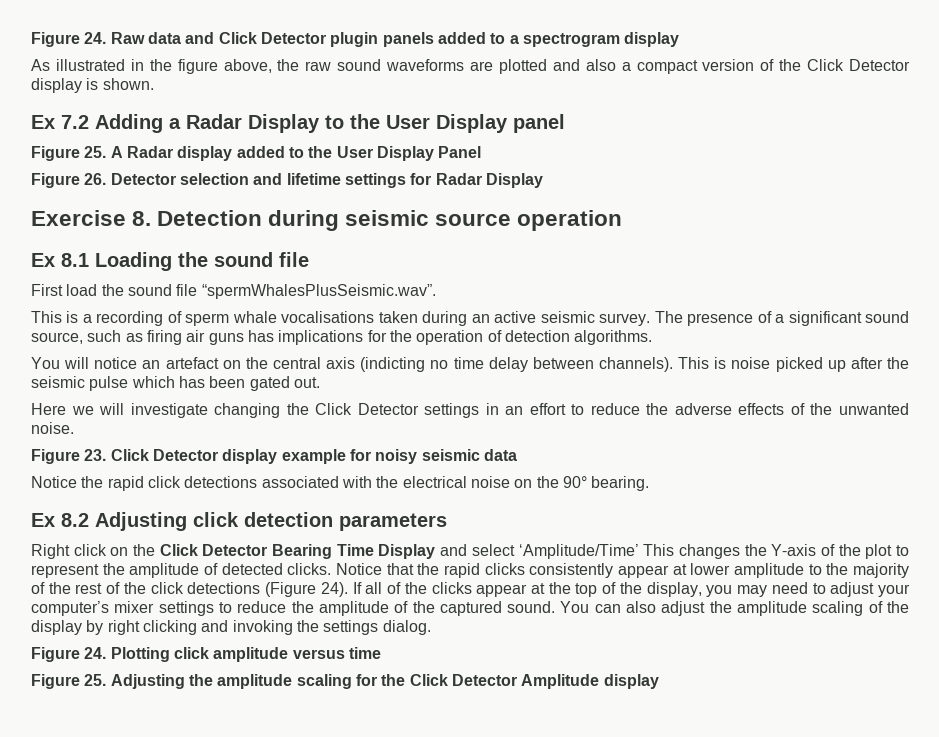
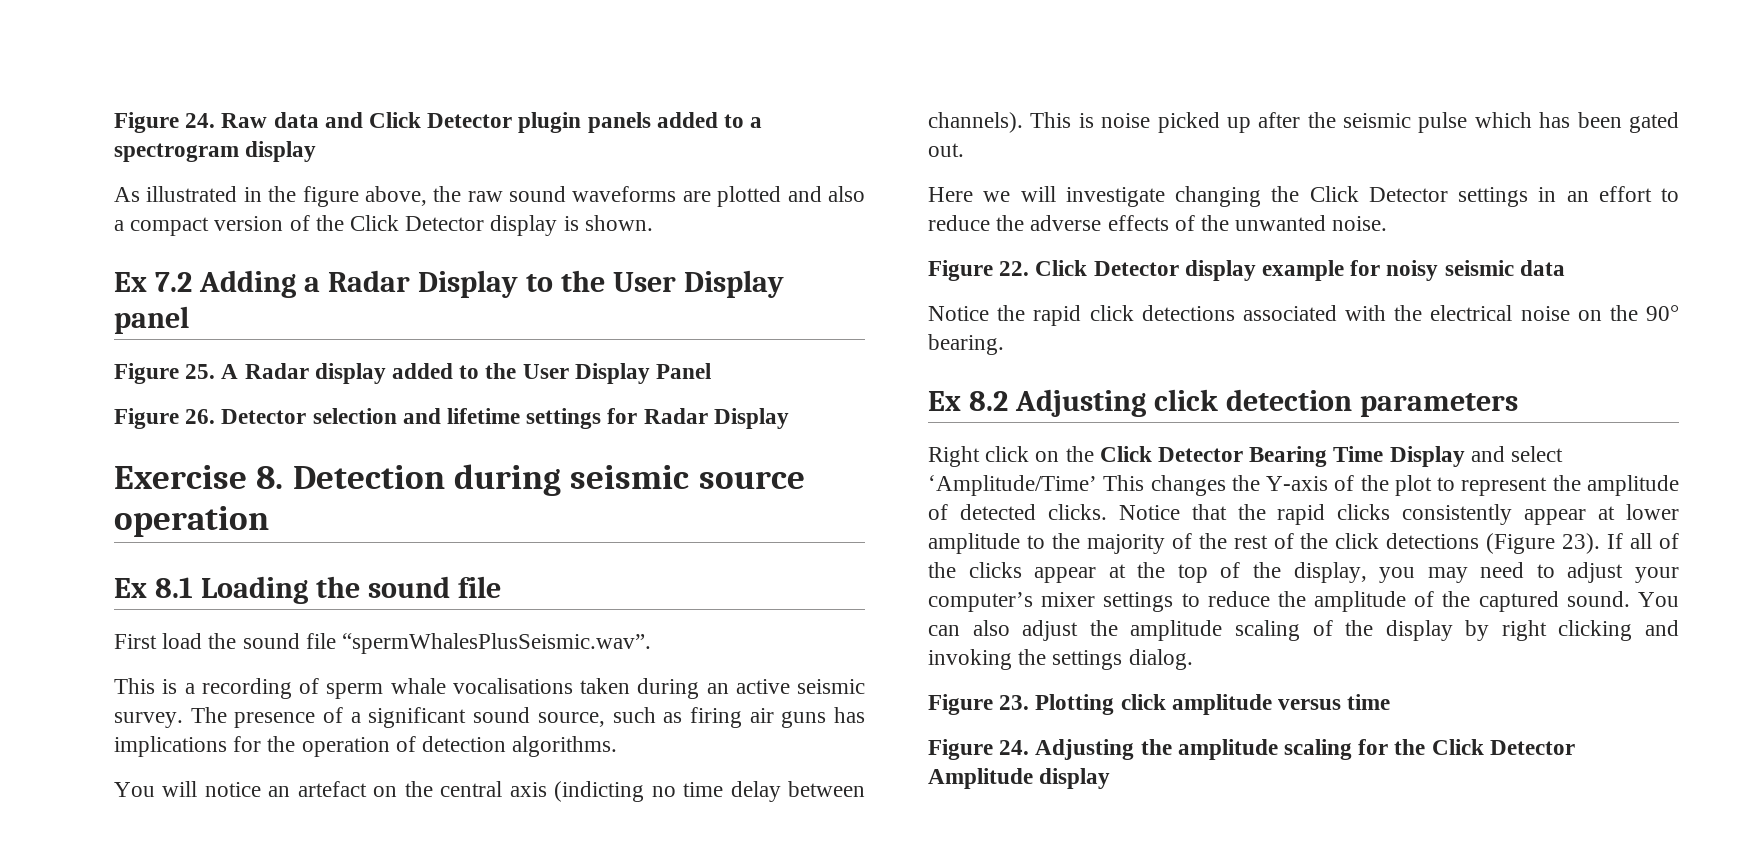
- Figure 23. Click Detector display example for noisy seismic data
+ Figure 22. Click Detector display example for noisy seismic data
- Notice that the rapid clicks consistently appear at lower amplitude to the majority of the rest of the click detections (Figure 24).
+ Notice that the rapid clicks consistently appear at lower amplitude to the majority of the rest of the click detections (Figure 23).
- Figure 24. Plotting click amplitude versus time
+ Figure 23. Plotting click amplitude versus time
- Figure 25. Adjusting the amplitude scaling for the Click Detector Amplitude display
+ Figure 24. Adjusting the amplitude scaling for the Click Detector Amplitude display

